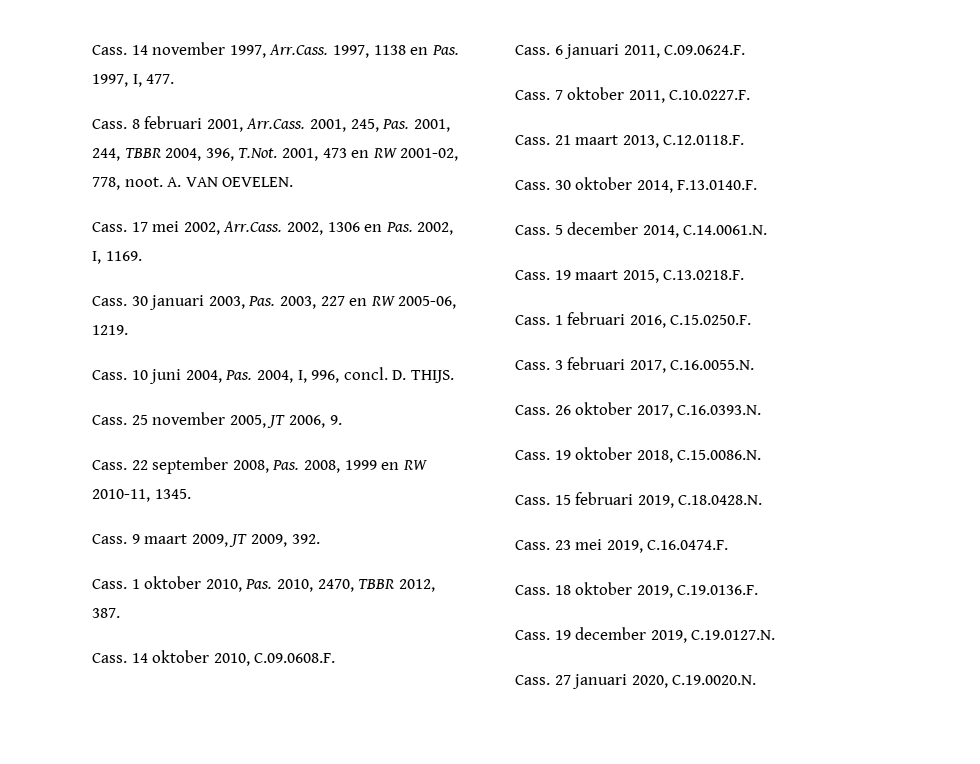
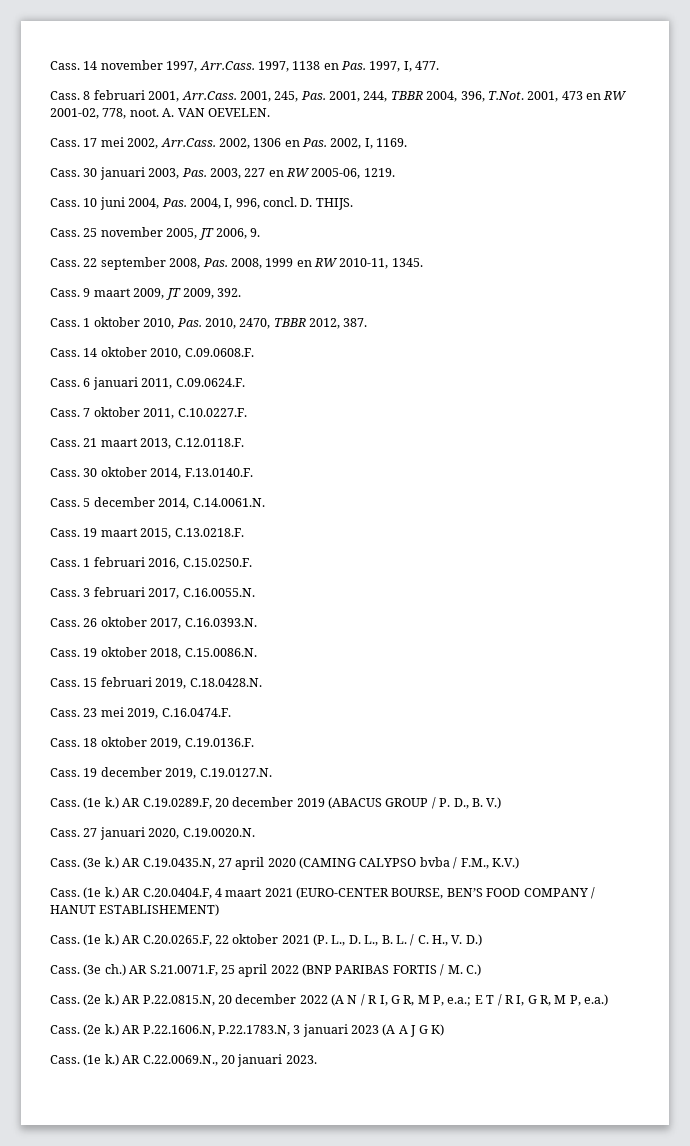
+ Cass. (1e k.) AR C.19.0289.F, 20 december 2019 (ABACUS GROUP / P. D., B. V.)
+ Cass. (3e k.) AR C.19.0435.N, 27 april 2020 (CAMING CALYPSO bvba / F.M., K.V.)
+ Cass. (1e k.) AR C.20.0404.F, 4 maart 2021 (EURO-CENTER BOURSE, BEN’S FOOD COMPANY / HANUT ESTABLISHEMENT)
+ Cass. (1e k.) AR C.20.0265.F, 22 oktober 2021 (P. L., D. L., B. L. / C. H., V. D.)
+ Cass. (3e ch.) AR S.21.0071.F, 25 april 2022 (BNP PARIBAS FORTIS / M. C.)
+ Cass. (2e k.) AR P.22.0815.N, 20 december 2022 (A N / R I, G R, M P, e.a.; E T / R I, G R, M P, e.a.)
+ Cass. (2e k.) AR P.22.1606.N, P.22.1783.N, 3 januari 2023 (A A J G K)
+ Cass. (1e k.) AR C.22.0069.N., 20 januari 2023.

